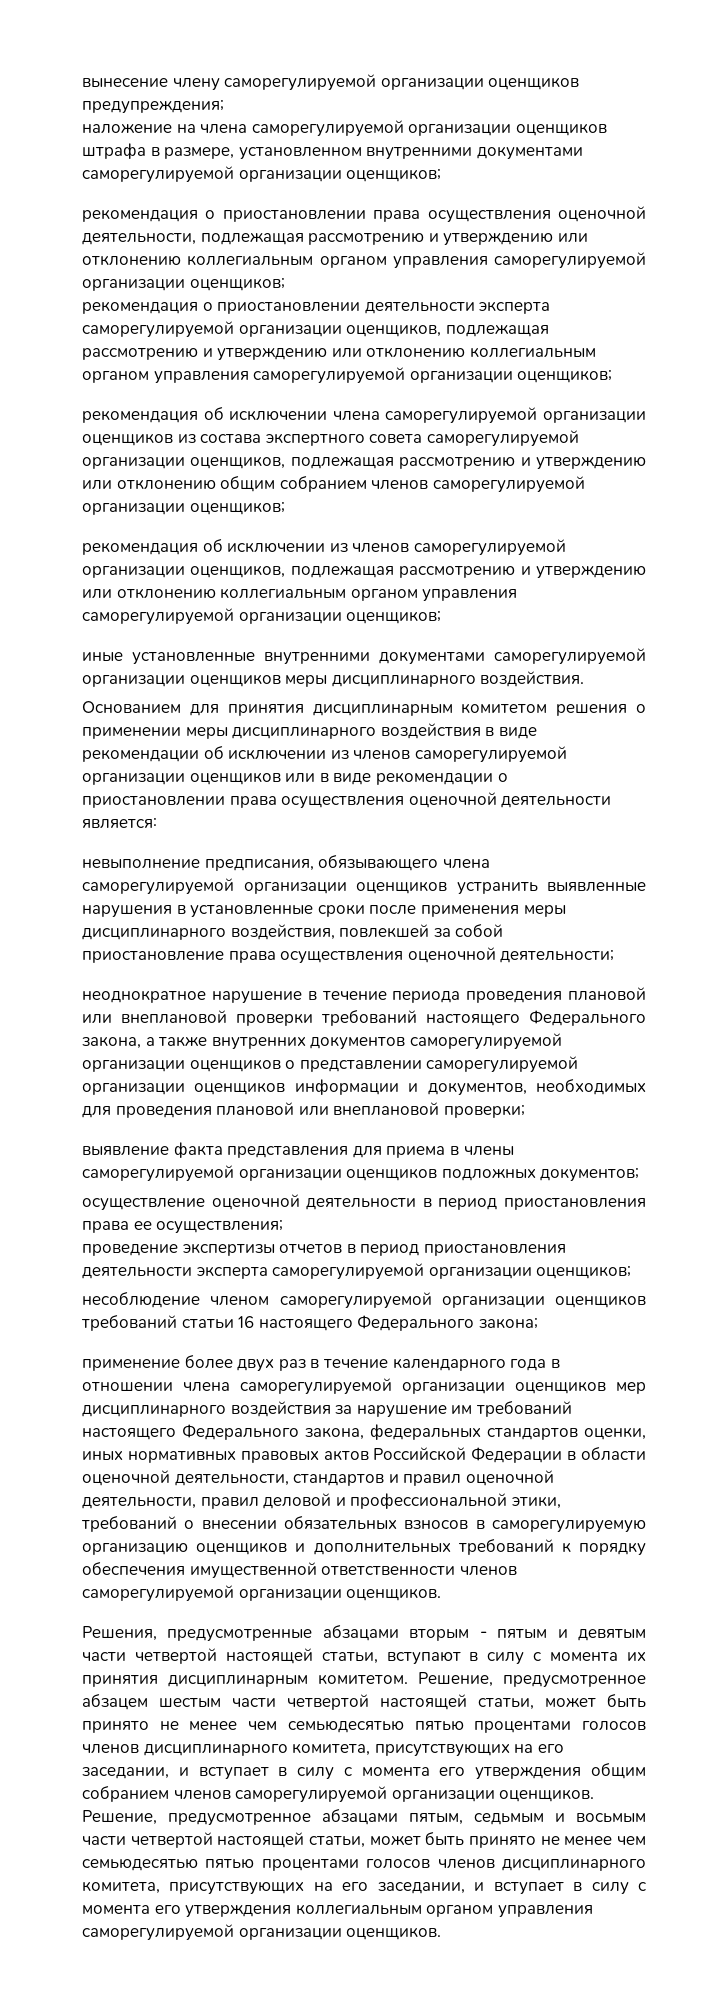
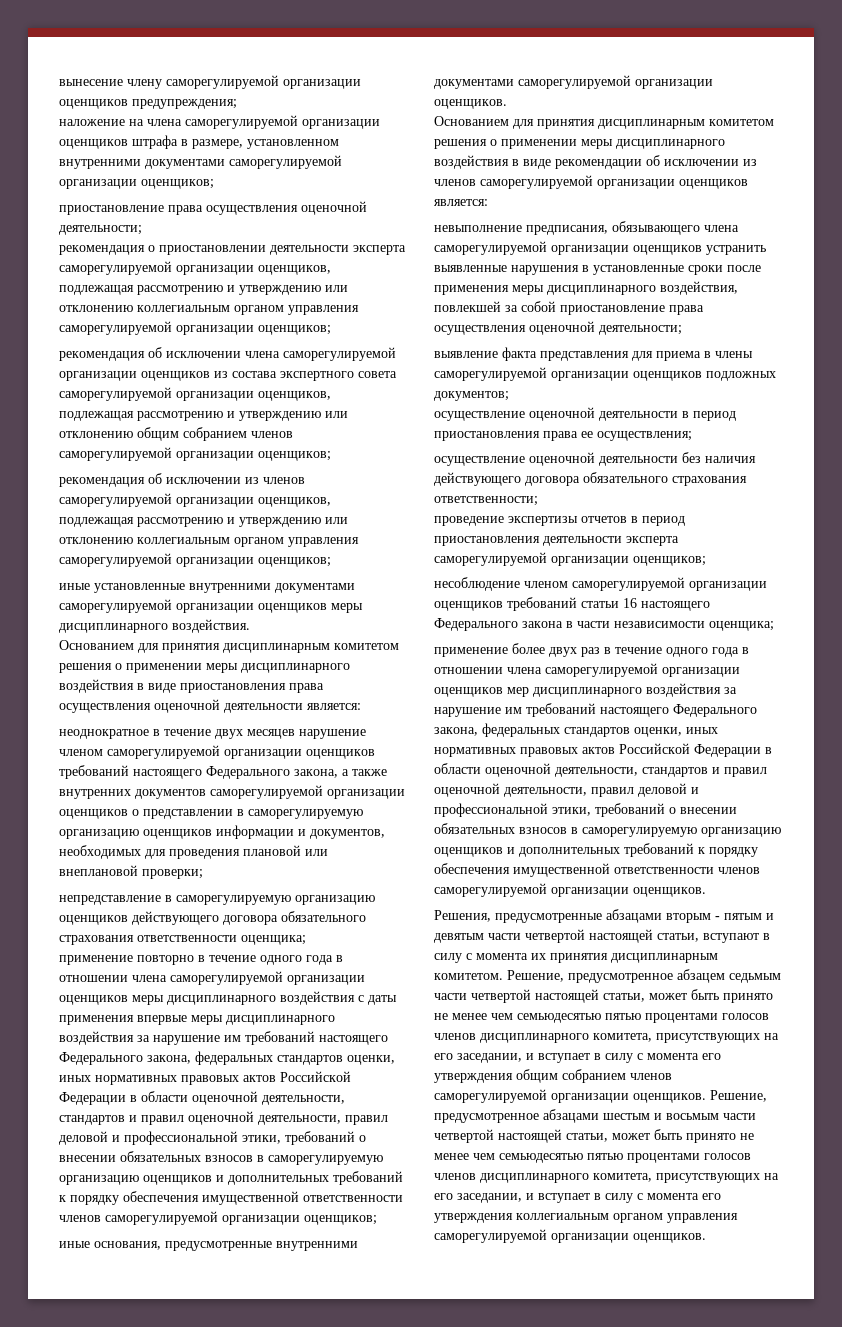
  наложение на члена саморегулируемой организации оценщиков штрафа в размере, установленном внутренними документами саморегулируемой организации оценщиков;
- рекомендация о приостановлении права осуществления оценочной деятельности, подлежащая рассмотрению и утверждению или отклонению коллегиальным органом управления саморегулируемой организации оценщиков;
+ приостановление права осуществления оценочной деятельности;
+ Основанием для принятия дисциплинарным комитетом решения о применении меры дисциплинарного воздействия в виде приостановления права осуществления оценочной деятельности является:
+ неоднократное в течение двух месяцев нарушение членом саморегулируемой организации оценщиков требований настоящего Федерального закона, а также внутренних документов саморегулируемой организации оценщиков о представлении в саморегулируемую организацию оценщиков информации и документов, необходимых для проведения плановой или внеплановой проверки;
+ непредставление в саморегулируемую организацию оценщиков действующего договора обязательного страхования ответственности оценщика;
+ применение повторно в течение одного года в отношении члена саморегулируемой организации оценщиков меры дисциплинарного воздействия с даты применения впервые меры дисциплинарного воздействия за нарушение им требований настоящего Федерального закона, федеральных стандартов оценки, иных нормативных правовых актов Российской Федерации в области оценочной деятельности, стандартов и правил оценочной деятельности, правил деловой и профессиональной этики, требований о внесении обязательных взносов в саморегулируемую организацию оценщиков и дополнительных требований к порядку обеспечения имущественной ответственности членов саморегулируемой организации оценщиков;
+ иные основания, предусмотренные внутренними документами саморегулируемой организации оценщиков.
- Основанием для принятия дисциплинарным комитетом решения о применении меры дисциплинарного воздействия в виде рекомендации об исключении из членов саморегулируемой организации оценщиков или в виде рекомендации о приостановлении права осуществления оценочной деятельности является:
+ Основанием для принятия дисциплинарным комитетом решения о применении меры дисциплинарного воздействия в виде рекомендации об исключении из членов саморегулируемой организации оценщиков является:
- неоднократное нарушение в течение периода проведения плановой или внеплановой проверки требований настоящего Федерального закона, а также внутренних документов саморегулируемой организации оценщиков о представлении саморегулируемой организации оценщиков информации и документов, необходимых для проведения плановой или внеплановой проверки;
+ осуществление оценочной деятельности без наличия действующего договора обязательного страхования ответственности;
- несоблюдение членом саморегулируемой организации оценщиков требований статьи 16 настоящего Федерального закона;
+ несоблюдение членом саморегулируемой организации оценщиков требований статьи 16 настоящего Федерального закона в части независимости оценщика;
- применение более двух раз в течение календарного года в отношении члена саморегулируемой организации оценщиков мер дисциплинарного воздействия за нарушение им требований настоящего Федерального закона, федеральных стандартов оценки, иных нормативных правовых актов Российской Федерации в области оценочной деятельности, стандартов и правил оценочной деятельности, правил деловой и профессиональной этики, требований о внесении обязательных взносов в саморегулируемую организацию оценщиков и дополнительных требований к порядку обеспечения имущественной ответственности членов саморегулируемой организации оценщиков.
+ применение более двух раз в течение одного года в отношении члена саморегулируемой организации оценщиков мер дисциплинарного воздействия за нарушение им требований настоящего Федерального закона, федеральных стандартов оценки, иных нормативных правовых актов Российской Федерации в области оценочной деятельности, стандартов и правил оценочной деятельности, правил деловой и профессиональной этики, требований о внесении обязательных взносов в саморегулируемую организацию оценщиков и дополнительных требований к порядку обеспечения имущественной ответственности членов саморегулируемой организации оценщиков.
- Решение, предусмотренное абзацем шестым части четвертой настоящей статьи, может быть принято не менее чем семьюдесятью пятью процентами голосов членов дисциплинарного комитета, присутствующих на его заседании, и вступает в силу с момента его утверждения общим собранием членов саморегулируемой организации оценщиков.
+ Решение, предусмотренное абзацем седьмым части четвертой настоящей статьи, может быть принято не менее чем семьюдесятью пятью процентами голосов членов дисциплинарного комитета, присутствующих на его заседании, и вступает в силу с момента его утверждения общим собранием членов саморегулируемой организации оценщиков.
- Решение, предусмотренное абзацами пятым, седьмым и восьмым части четвертой настоящей статьи, может быть принято не менее чем семьюдесятью пятью процентами голосов членов дисциплинарного комитета, присутствующих на его заседании, и вступает в силу с момента его утверждения коллегиальным органом управления саморегулируемой организации оценщиков.
+ Решение, предусмотренное абзацами шестым и восьмым части четвертой настоящей статьи, может быть принято не менее чем семьюдесятью пятью процентами голосов членов дисциплинарного комитета, присутствующих на его заседании, и вступает в силу с момента его утверждения коллегиальным органом управления саморегулируемой организации оценщиков.

